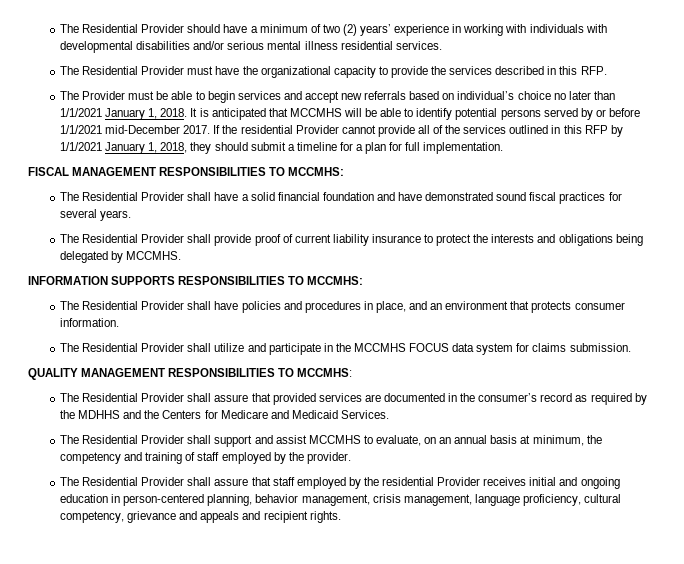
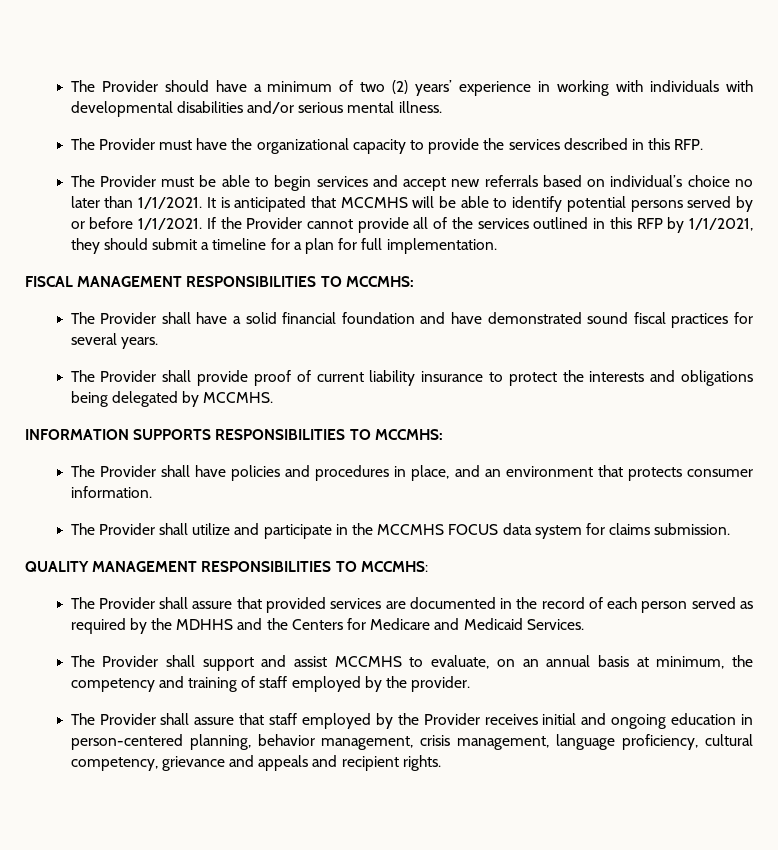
- The Residential Provider should have a minimum of two (2) years’ experience in working with individuals with developmental disabilities and/or serious mental illness residential services.
- The Residential Provider must have the organizational capacity to provide the services described in this RFP.
+ The Provider should have a minimum of two (2) years’ experience in working with individuals with developmental disabilities and/or serious mental illness.
+ The Provider must have the organizational capacity to provide the services described in this RFP.
- The Provider must be able to begin services and accept new referrals based on individual’s choice no later than 1/1/2021 January 1, 2018.
+ The Provider must be able to begin services and accept new referrals based on individual’s choice no later than 1/1/2021.
- It is anticipated that MCCMHS will be able to identify potential persons served by or before 1/1/2021 mid-December 2017.
+ It is anticipated that MCCMHS will be able to identify potential persons served by or before 1/1/2021.
- If the residential Provider cannot provide all of the services outlined in this RFP by 1/1/2021 January 1, 2018, they should submit a timeline for a plan for full implementation.
+ If the Provider cannot provide all of the services outlined in this RFP by 1/1/2021, they should submit a timeline for a plan for full implementation.
- The Residential Provider shall have a solid financial foundation and have demonstrated sound fiscal practices for several years.
+ The Provider shall have a solid financial foundation and have demonstrated sound fiscal practices for several years.
- The Residential Provider shall provide proof of current liability insurance to protect the interests and obligations being delegated by MCCMHS.
+ The Provider shall provide proof of current liability insurance to protect the interests and obligations being delegated by MCCMHS.
- The Residential Provider shall have policies and procedures in place, and an environment that protects consumer information.
+ The Provider shall have policies and procedures in place, and an environment that protects consumer information.
- The Residential Provider shall utilize and participate in the MCCMHS FOCUS data system for claims submission.
+ The Provider shall utilize and participate in the MCCMHS FOCUS data system for claims submission.
- The Residential Provider shall assure that provided services are documented in the consumer’s record as required by the MDHHS and the Centers for Medicare and Medicaid Services.
+ The Provider shall assure that provided services are documented in the record of each person served as required by the MDHHS and the Centers for Medicare and Medicaid Services.
- The Residential Provider shall support and assist MCCMHS to evaluate, on an annual basis at minimum, the competency and training of staff employed by the provider.
+ The Provider shall support and assist MCCMHS to evaluate, on an annual basis at minimum, the competency and training of staff employed by the provider.
- The Residential Provider shall assure that staff employed by the residential Provider receives initial and ongoing education in person-centered planning, behavior management, crisis management, language proficiency, cultural competency, grievance and appeals and recipient rights.
+ The Provider shall assure that staff employed by the Provider receives initial and ongoing education in person-centered planning, behavior management, crisis management, language proficiency, cultural competency, grievance and appeals and recipient rights.

